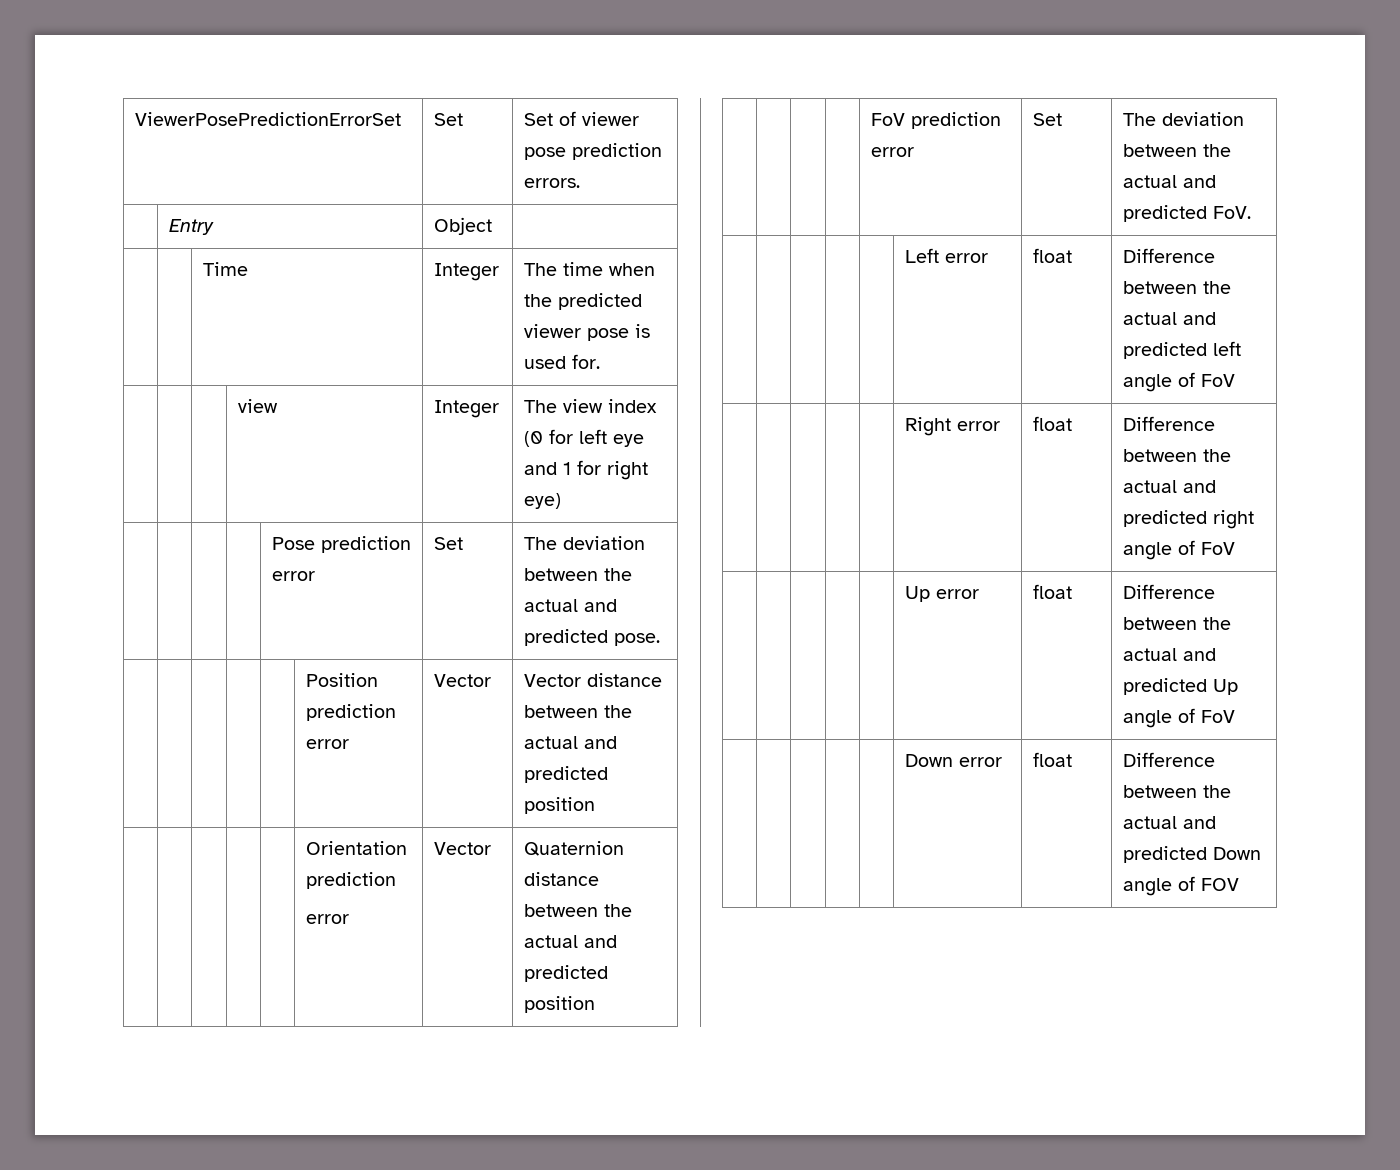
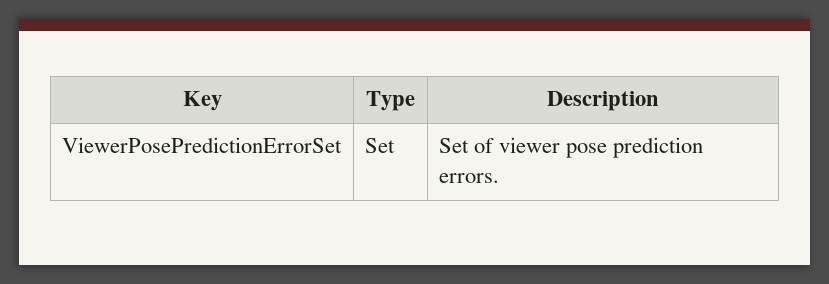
+ Key | Type | Description
- | Entry | Object |
- | | Time | Integer | The time when the predicted viewer pose is used for.
- | | | view | Integer | The view index (0 for left eye and 1 for right eye)
- | | | | Pose prediction error | Set | The deviation between the actual and predicted pose.
- | | | | | Position prediction error | Vector | Vector distance between the actual and predicted position
- | | | | | Orientation prediction
- error | Vector | Quaternion distance between the actual and predicted position
- | | | | FoV prediction error | Set | The deviation between the actual and predicted FoV.
- | | | | | Left error | float | Difference between the actual and predicted left angle of FoV
- | | | | | Right error | float | Difference between the actual and predicted right angle of FoV
- | | | | | Up error | float | Difference between the actual and predicted Up angle of FoV
- | | | | | Down error | float | Difference between the actual and predicted Down angle of FOV

